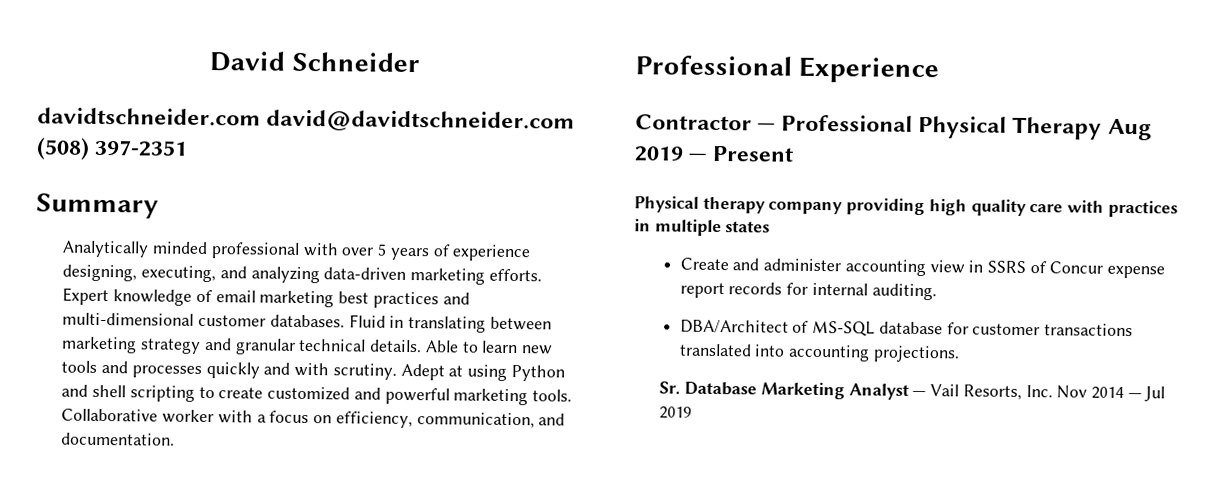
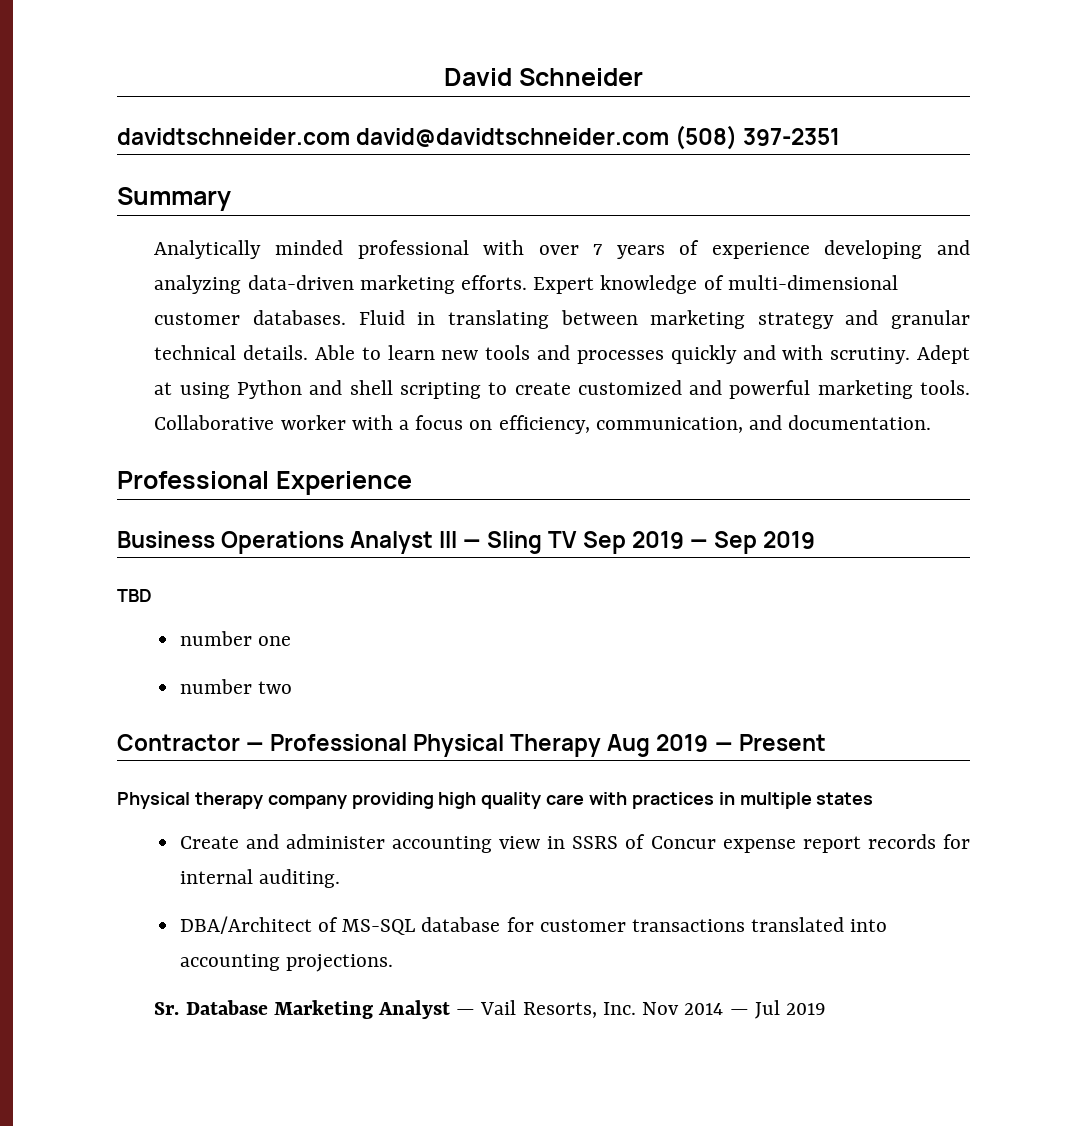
- Analytically minded professional with over 5 years of experience designing, executing, and analyzing data-driven marketing efforts.
+ Analytically minded professional with over 7 years of experience developing and analyzing data-driven marketing efforts.
- Expert knowledge of email marketing best practices and multi-dimensional customer databases.
+ Expert knowledge of multi-dimensional customer databases.
+ Business Operations Analyst III — Sling TV Sep 2019 — Sep 2019
+ TBD
+ number one
+ number two

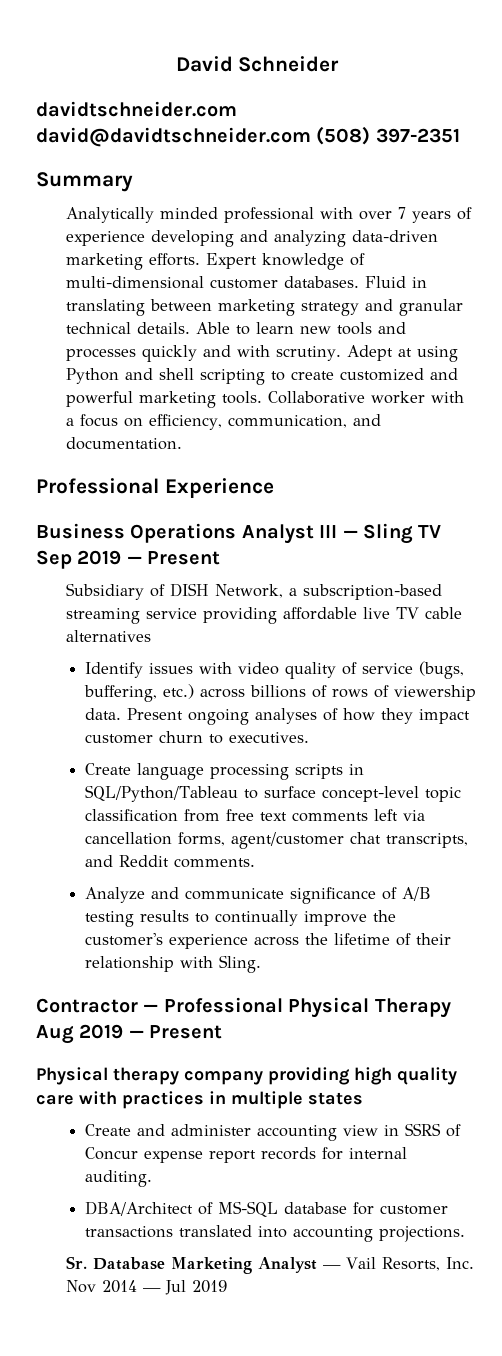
- Business Operations Analyst III — Sling TV Sep 2019 — Sep 2019
- TBD
- number one
- number two
+ Business Operations Analyst III — Sling TV Sep 2019 — Present
+ Subsidiary of DISH Network, a subscription-based streaming service providing affordable live TV cable alternatives
+ Identify issues with video quality of service (bugs, buffering, etc.) across billions of rows of viewership data. Present ongoing analyses of how they impact customer churn to executives.
+ Create language processing scripts in SQL/Python/Tableau to surface concept-level topic classification from free text comments left via cancellation forms, agent/customer chat transcripts, and Reddit comments.
+ Analyze and communicate significance of A/B testing results to continually improve the customer's experience across the lifetime of their relationship with Sling.

